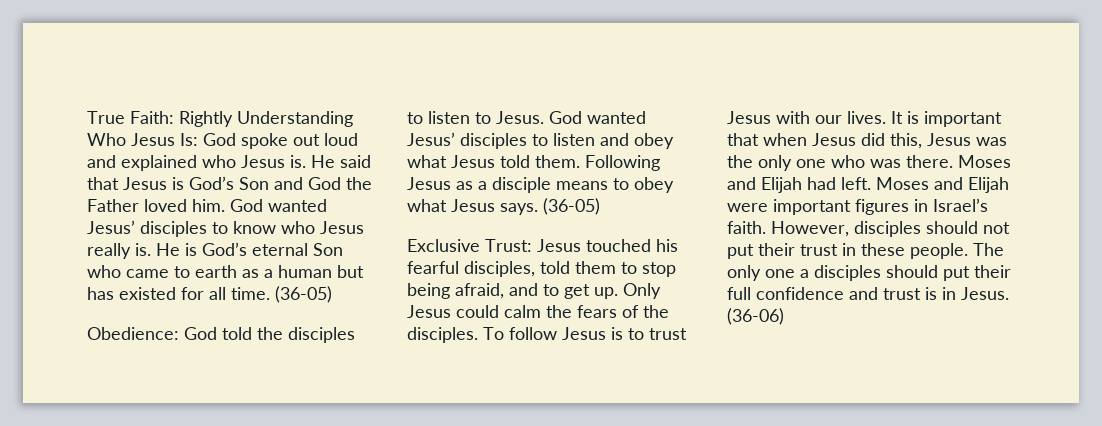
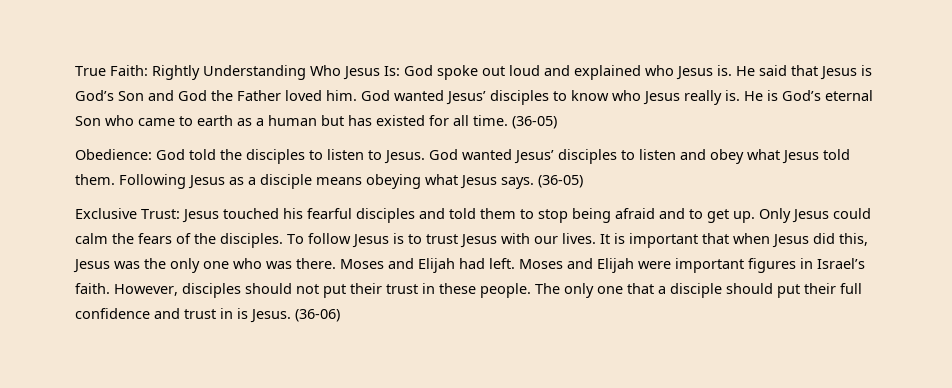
- Following Jesus as a disciple means to obey what Jesus says.
+ Following Jesus as a disciple means obeying what Jesus says.
- Exclusive Trust: Jesus touched his fearful disciples, told them to stop being afraid, and to get up.
+ Exclusive Trust: Jesus touched his fearful disciples and told them to stop being afraid and to get up.
- The only one a disciples should put their full confidence and trust is in Jesus.
+ The only one that a disciple should put their full confidence and trust in is Jesus.

